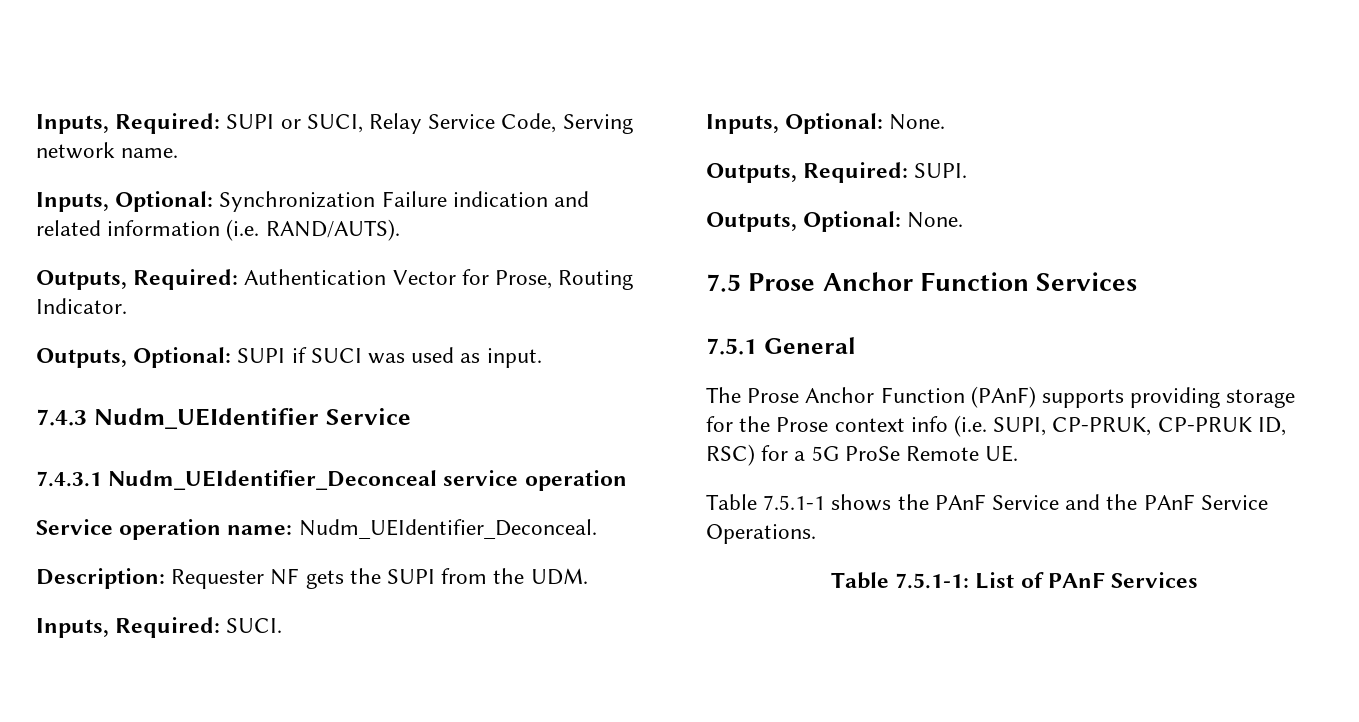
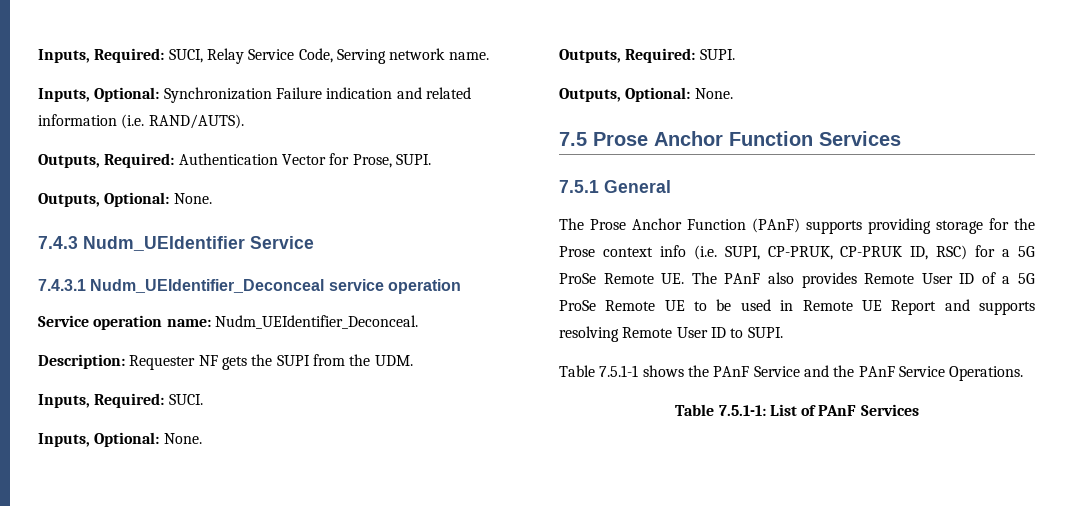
- Inputs, Required: SUPI or SUCI, Relay Service Code, Serving network name.
+ Inputs, Required: SUCI, Relay Service Code, Serving network name.
- Outputs, Required: Authentication Vector for Prose, Routing Indicator.
- Outputs, Optional: SUPI if SUCI was used as input.
+ Outputs, Required: Authentication Vector for Prose, SUPI.
+ Outputs, Optional: None.
- The Prose Anchor Function (PAnF) supports providing storage for the Prose context info (i.e. SUPI, CP-PRUK, CP-PRUK ID, RSC) for a 5G ProSe Remote UE.
+ The Prose Anchor Function (PAnF) supports providing storage for the Prose context info (i.e. SUPI, CP-PRUK, CP-PRUK ID, RSC) for a 5G ProSe Remote UE. The PAnF also provides Remote User ID of a 5G ProSe Remote UE to be used in Remote UE Report and supports resolving Remote User ID to SUPI.

